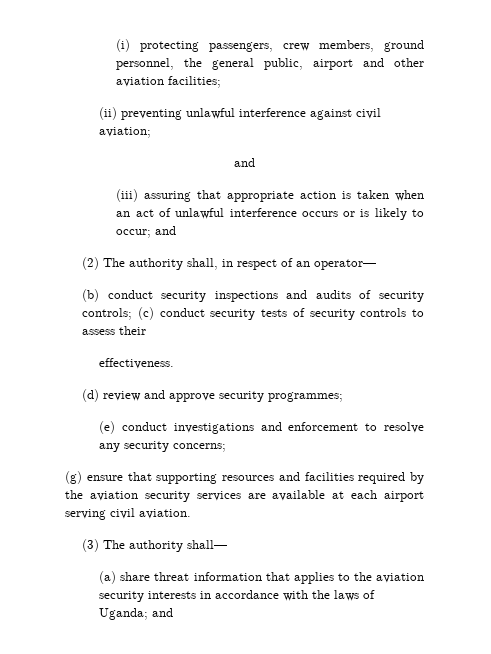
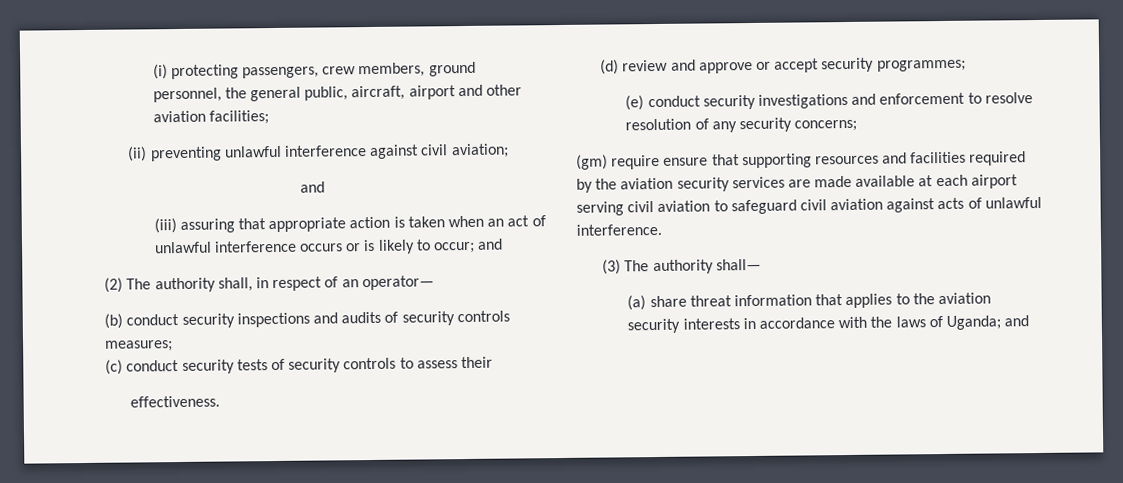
- (i) protecting passengers, crew members, ground personnel, the general public, airport and other aviation facilities;
+ (i) protecting passengers, crew members, ground personnel, the general public, aircraft, airport and other aviation facilities;
- (b) conduct security inspections and audits of security controls; (c) conduct security tests of security controls to assess their
+ (b) conduct security inspections and audits of security controls measures;
+ (c) conduct security tests of security controls to assess their
- (d) review and approve security programmes;
+ (d) review and approve or accept security programmes;
- (e) conduct investigations and enforcement to resolve any security concerns;
+ (e) conduct security investigations and enforcement to resolve resolution of any security concerns;
- (g) ensure that supporting resources and facilities required by the aviation security services are available at each airport serving civil aviation.
+ (gm) require ensure that supporting resources and facilities required by the aviation security services are made available at each airport serving civil aviation to safeguard civil aviation against acts of unlawful interference.

